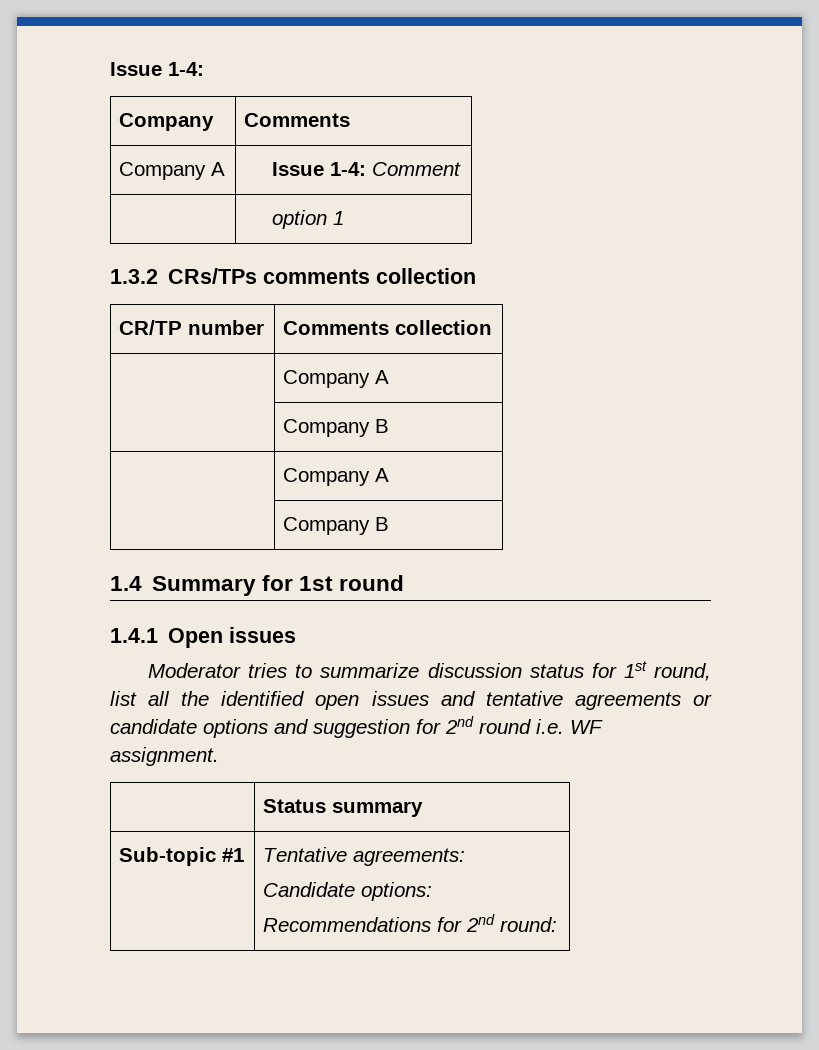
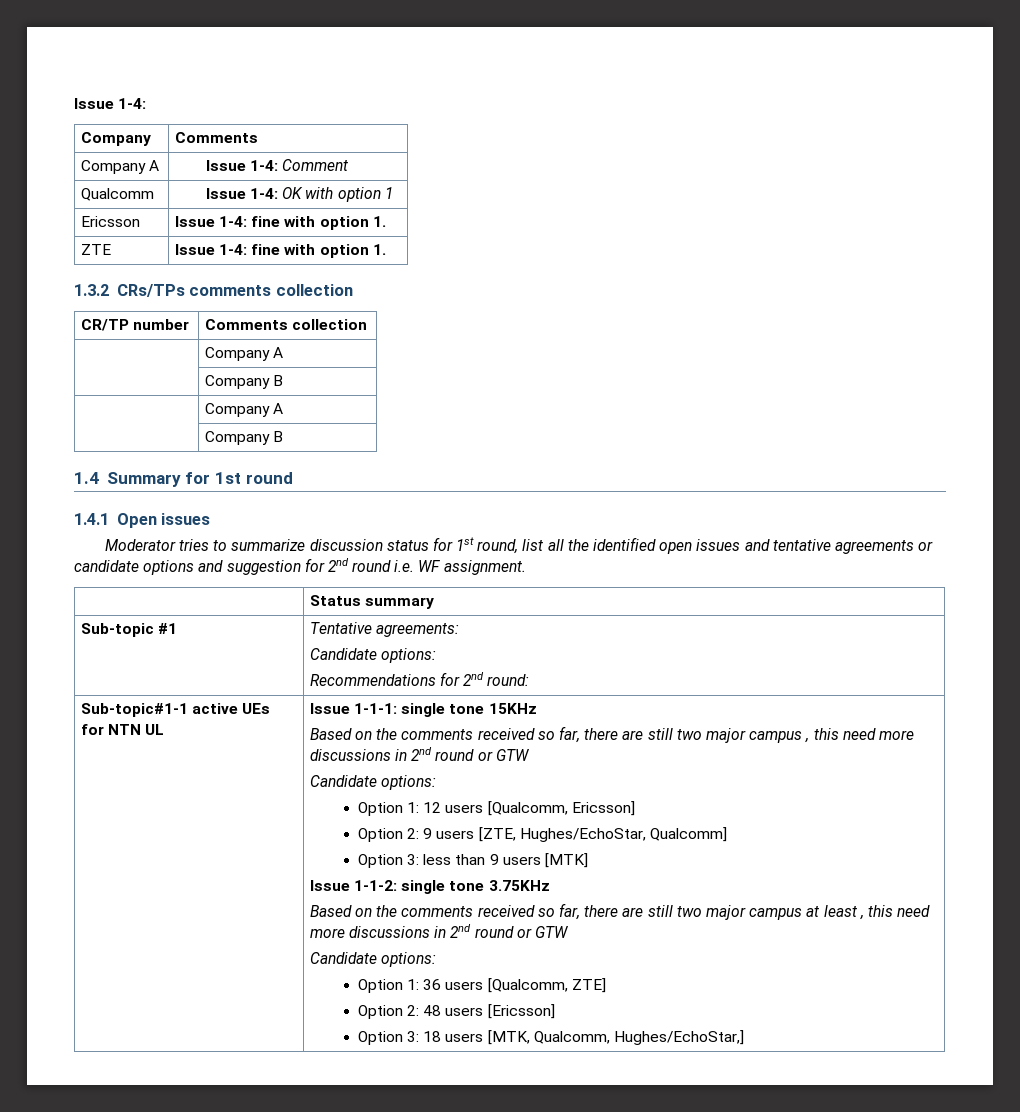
- | option 1
+ Qualcomm | Issue 1-4: OK with option 1
+ Ericsson | Issue 1-4: fine with option 1.
+ ZTE | Issue 1-4: fine with option 1.
+ Sub-topic#1-1 active UEs for NTN UL | Issue 1-1-1: single tone 15KHz
+ Based on the comments received so far, there are still two major campus , this need more discussions in 2nd round or GTW
+ Candidate options:
+ Option 1: 12 users [Qualcomm, Ericsson]
+ Option 2: 9 users [ZTE, Hughes/EchoStar, Qualcomm]
+ Option 3: less than 9 users [MTK]
+ Issue 1-1-2: single tone 3.75KHz
+ Based on the comments received so far, there are still two major campus at least , this need more discussions in 2nd round or GTW
+ Candidate options:
+ Option 1: 36 users [Qualcomm, ZTE]
+ Option 2: 48 users [Ericsson]
+ Option 3: 18 users [MTK, Qualcomm, Hughes/EchoStar,]

